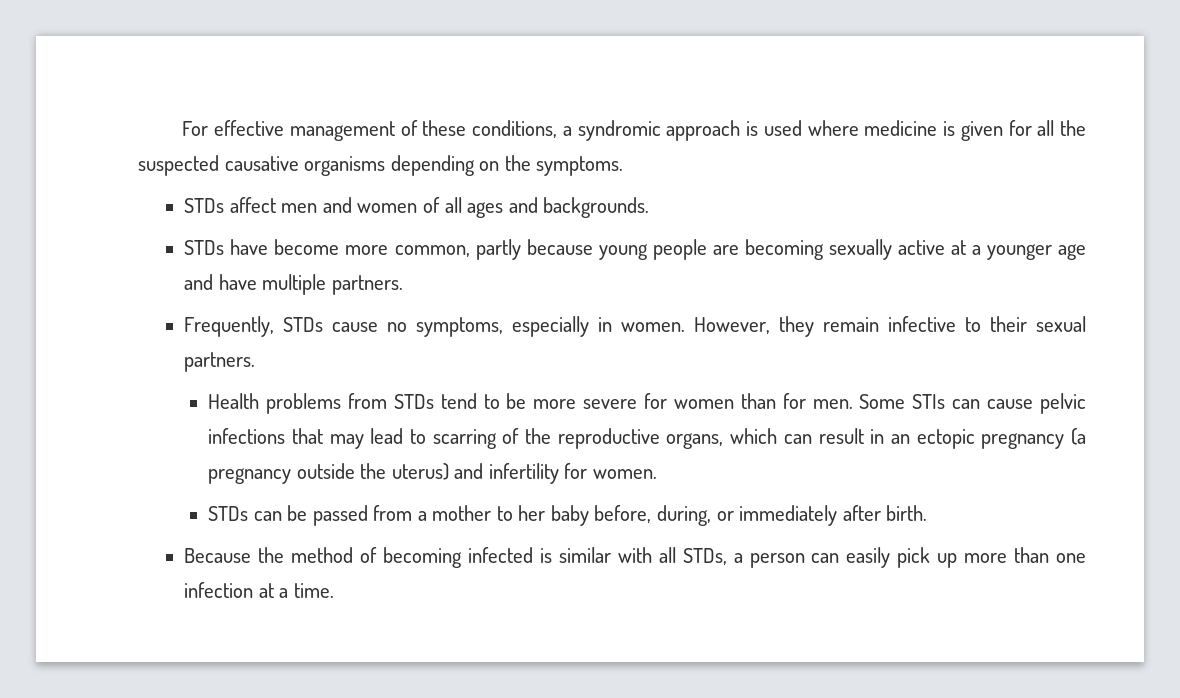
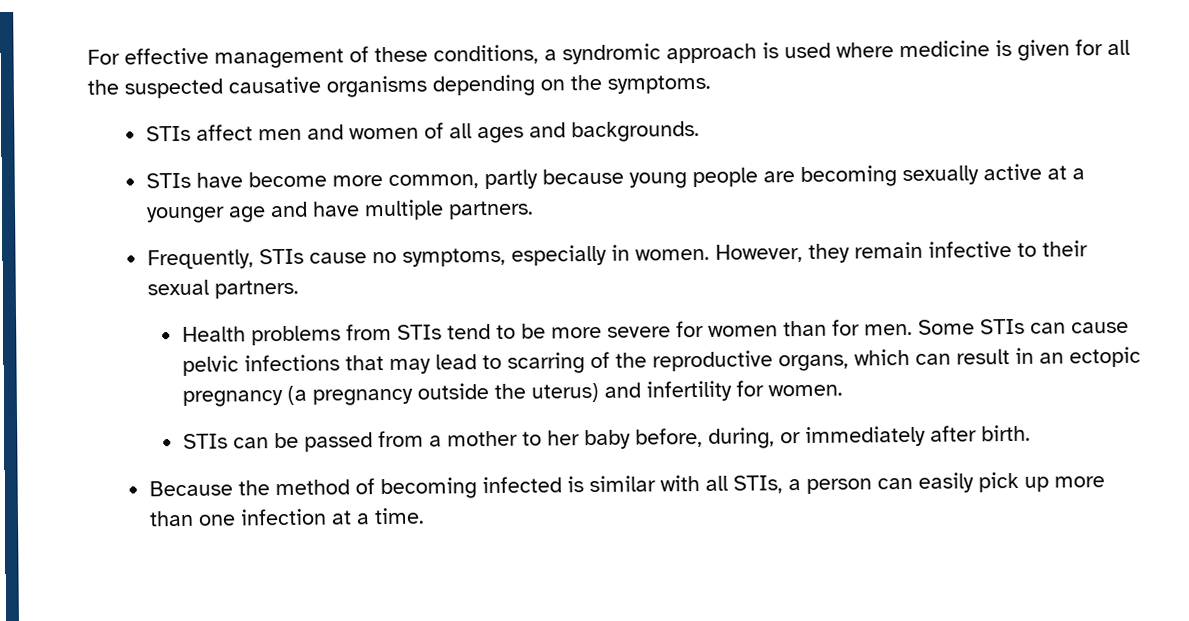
- STDs affect men and women of all ages and backgrounds.
+ STIs affect men and women of all ages and backgrounds.
- STDs have become more common, partly because young people are becoming sexually active at a younger age and have multiple partners.
+ STIs have become more common, partly because young people are becoming sexually active at a younger age and have multiple partners.
- Frequently, STDs cause no symptoms, especially in women.
+ Frequently, STIs cause no symptoms, especially in women.
- Health problems from STDs tend to be more severe for women than for men.
+ Health problems from STIs tend to be more severe for women than for men.
- STDs can be passed from a mother to her baby before, during, or immediately after birth.
+ STIs can be passed from a mother to her baby before, during, or immediately after birth.
- Because the method of becoming infected is similar with all STDs, a person can easily pick up more than one infection at a time.
+ Because the method of becoming infected is similar with all STIs, a person can easily pick up more than one infection at a time.

